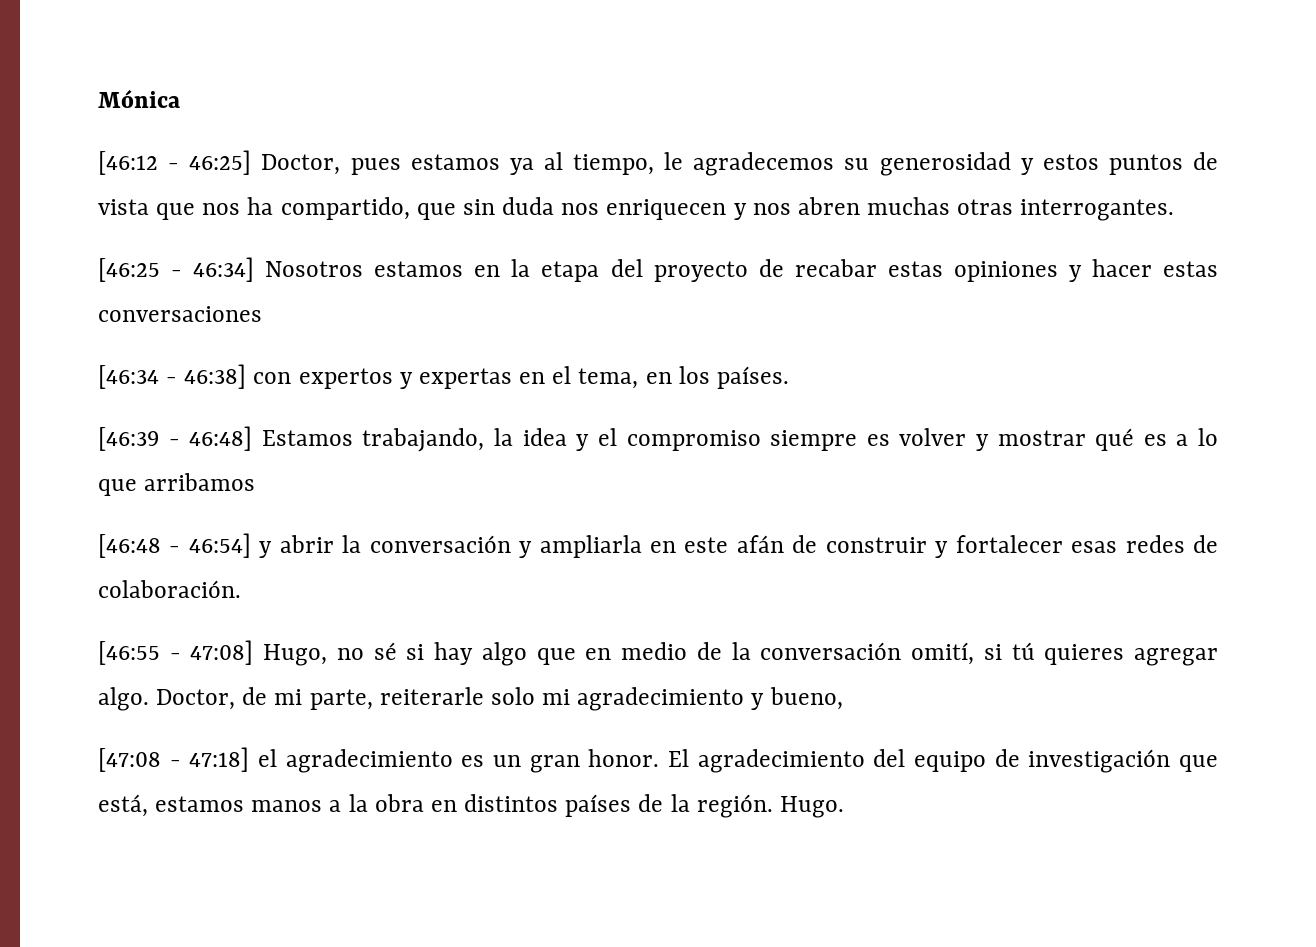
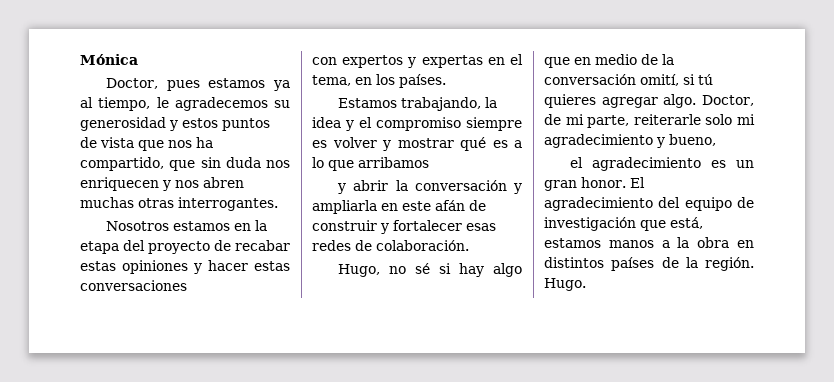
- [46:12 - 46:25] Doctor, pues estamos ya al tiempo, le agradecemos su generosidad y estos puntos de vista que nos ha compartido, que sin duda nos enriquecen y nos abren muchas otras interrogantes.
+ Doctor, pues estamos ya al tiempo, le agradecemos su generosidad y estos puntos de vista que nos ha compartido, que sin duda nos enriquecen y nos abren muchas otras interrogantes.
- [46:25 - 46:34] Nosotros estamos en la etapa del proyecto de recabar estas opiniones y hacer estas conversaciones
+ Nosotros estamos en la etapa del proyecto de recabar estas opiniones y hacer estas conversaciones
- [46:34 - 46:38] con expertos y expertas en el tema, en los países.
+ con expertos y expertas en el tema, en los países.
- [46:39 - 46:48] Estamos trabajando, la idea y el compromiso siempre es volver y mostrar qué es a lo que arribamos
+ Estamos trabajando, la idea y el compromiso siempre es volver y mostrar qué es a lo que arribamos
- [46:48 - 46:54] y abrir la conversación y ampliarla en este afán de construir y fortalecer esas redes de colaboración.
+ y abrir la conversación y ampliarla en este afán de construir y fortalecer esas redes de colaboración.
- [46:55 - 47:08] Hugo, no sé si hay algo que en medio de la conversación omití, si tú quieres agregar algo.
+ Hugo, no sé si hay algo que en medio de la conversación omití, si tú quieres agregar algo.
- [47:08 - 47:18] el agradecimiento es un gran honor.
+ el agradecimiento es un gran honor.

